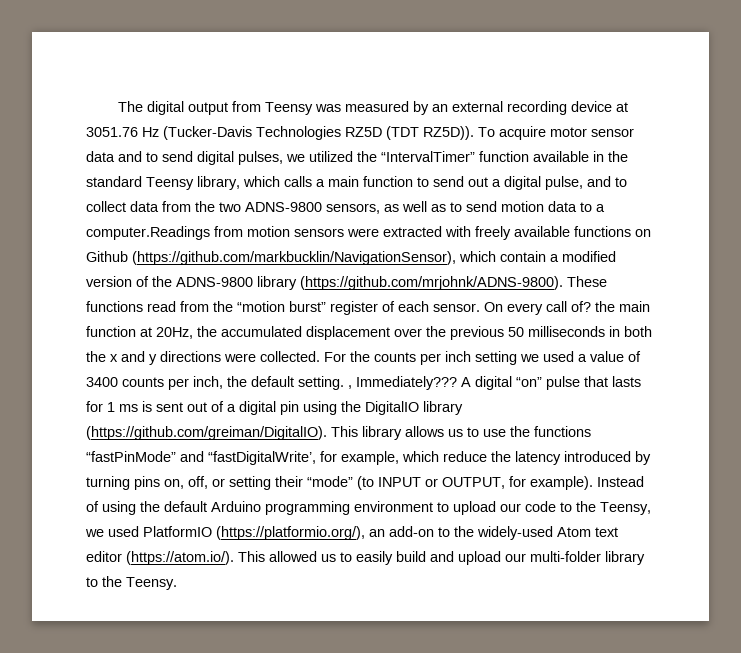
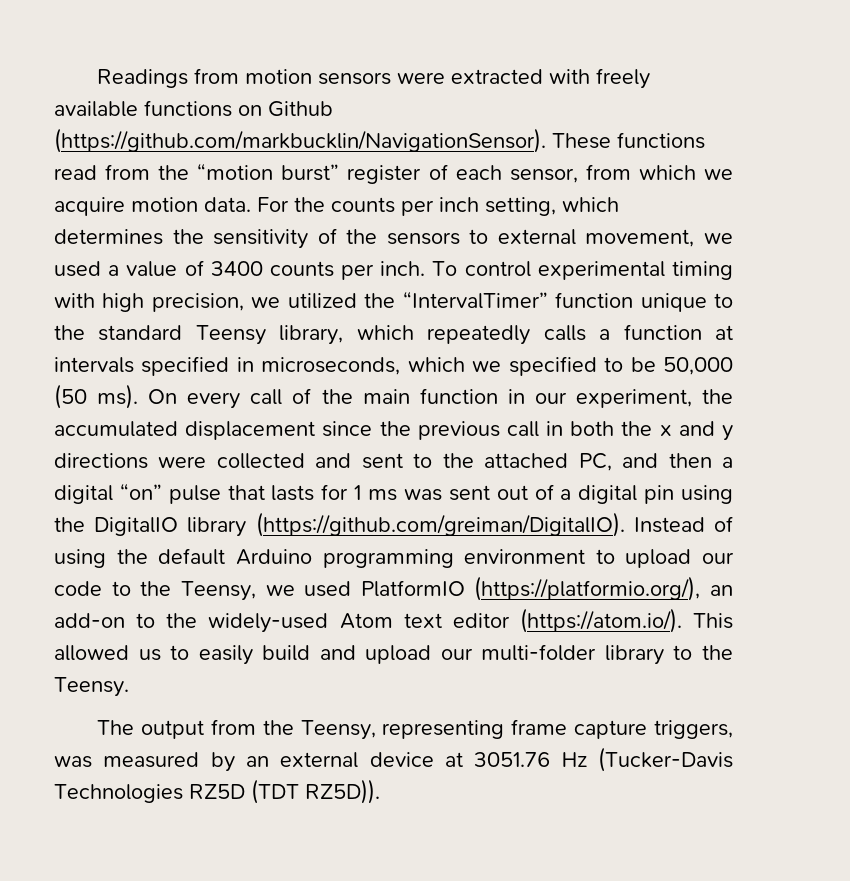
- The digital output from Teensy was measured by an external recording device at 3051.76 Hz (Tucker-Davis Technologies RZ5D (TDT RZ5D)). To acquire motor sensor data and to send digital pulses, we utilized the “IntervalTimer” function available in the standard Teensy library, which calls a main function to send out a digital pulse, and to collect data from the two ADNS-9800 sensors, as well as to send motion data to a computer.Readings from motion sensors were extracted with freely available functions on Github (https://github.com/markbucklin/NavigationSensor), which contain a modified version of the ADNS-9800 library (https://github.com/mrjohnk/ADNS-9800). These functions read from the “motion burst” register of each sensor.
+ Readings from motion sensors were extracted with freely available functions on Github (https://github.com/markbucklin/NavigationSensor). These functions read from the “motion burst” register of each sensor, from which we acquire motion data. For the counts per inch setting, which determines the sensitivity of the sensors to external movement, we used a value of 3400 counts per inch. To control experimental timing with high precision, we utilized the “IntervalTimer” function unique to the standard Teensy library, which repeatedly calls a function at intervals specified in microseconds, which we specified to be 50,000 (50 ms).
- On every call of? the main function at 20Hz, the accumulated displacement over the previous 50 milliseconds in both the x and y directions were collected. For the counts per inch setting we used a value of 3400 counts per inch, the default setting. , Immediately??? A digital “on” pulse that lasts for 1 ms is sent out of a digital pin using the DigitalIO library (https://github.com/greiman/DigitalIO). This library allows us to use the functions “fastPinMode” and “fastDigitalWrite’, for example, which reduce the latency introduced by turning pins on, off, or setting their “mode” (to INPUT or OUTPUT, for example). Instead of using the default Arduino programming environment to upload our code to the Teensy, we used PlatformIO (https://platformio.org/), an add-on to the widely-used Atom text editor (https://atom.io/). This allowed us to easily build and upload our multi-folder library to the Teensy.
+ On every call of the main function in our experiment, the accumulated displacement since the previous call in both the x and y directions were collected and sent to the attached PC, and then a digital “on” pulse that lasts for 1 ms was sent out of a digital pin using the DigitalIO library (https://github.com/greiman/DigitalIO). Instead of using the default Arduino programming environment to upload our code to the Teensy, we used PlatformIO (https://platformio.org/), an add-on to the widely-used Atom text editor (https://atom.io/). This allowed us to easily build and upload our multi-folder library to the Teensy.
+ The output from the Teensy, representing frame capture triggers, was measured by an external device at 3051.76 Hz (Tucker-Davis Technologies RZ5D (TDT RZ5D)).

